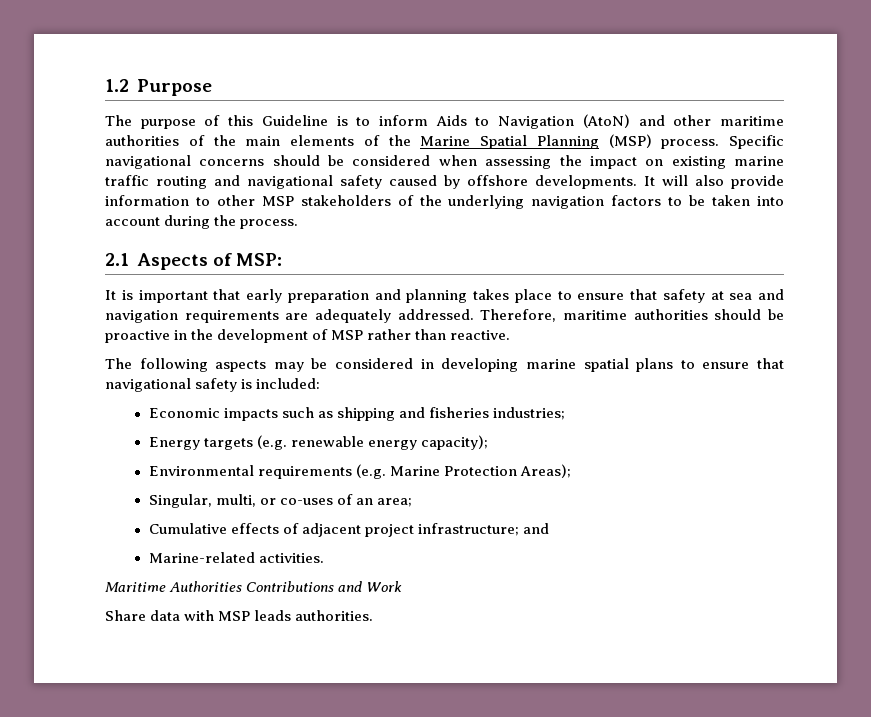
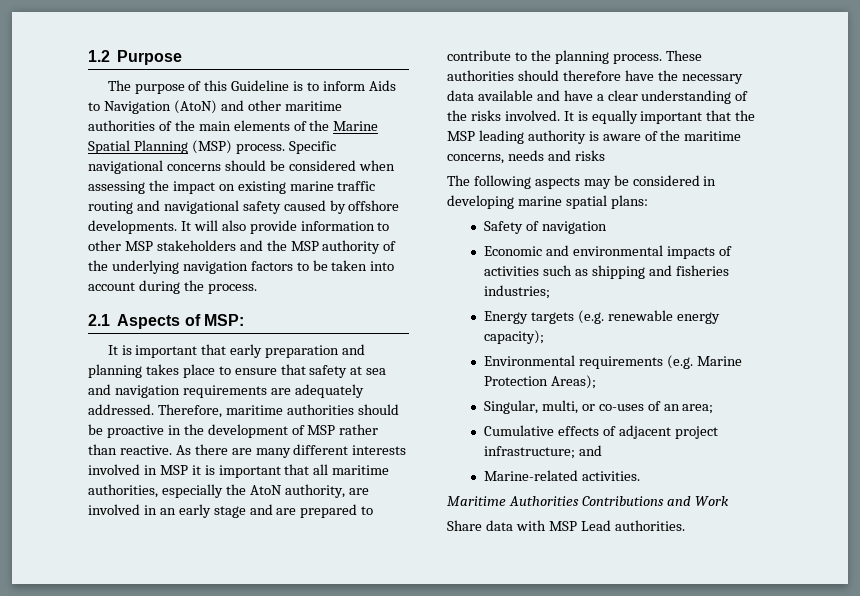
- It will also provide information to other MSP stakeholders of the underlying navigation factors to be taken into account during the process.
+ It will also provide information to other MSP stakeholders and the MSP authority of the underlying navigation factors to be taken into account during the process.
+ As there are many different interests involved in MSP it is important that all maritime authorities, especially the AtoN authority, are involved in an early stage and are prepared to contribute to the planning process. These authorities should therefore have the necessary data available and have a clear understanding of the risks involved. It is equally important that the MSP leading authority is aware of the maritime concerns, needs and risks
- The following aspects may be considered in developing marine spatial plans to ensure that navigational safety is included:
- Economic impacts such as shipping and fisheries industries;
+ The following aspects may be considered in developing marine spatial plans:
+ Safety of navigation
+ Economic and environmental impacts of activities such as shipping and fisheries industries;
- Share data with MSP leads authorities.
+ Share data with MSP Lead authorities.

